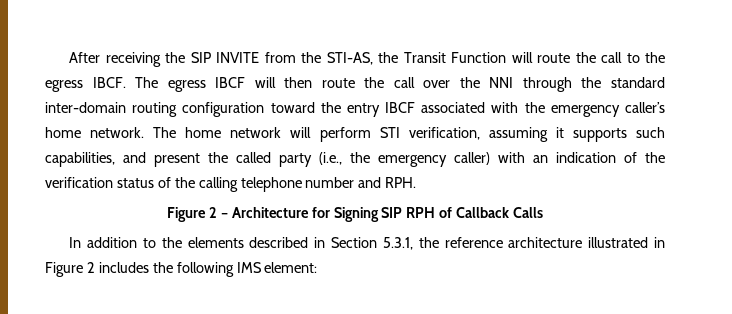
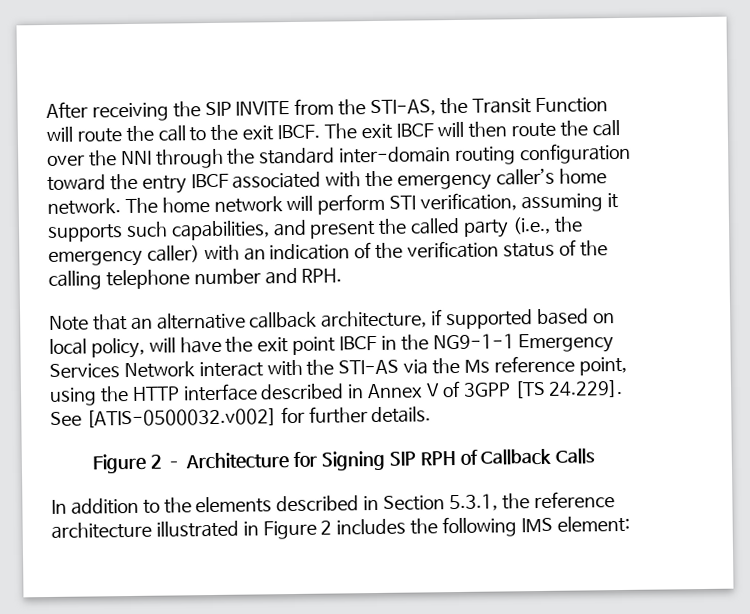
- After receiving the SIP INVITE from the STI-AS, the Transit Function will route the call to the egress IBCF.
+ After receiving the SIP INVITE from the STI-AS, the Transit Function will route the call to the exit IBCF.
- The egress IBCF will then route the call over the NNI through the standard inter-domain routing configuration toward the entry IBCF associated with the emergency caller’s home network.
+ The exit IBCF will then route the call over the NNI through the standard inter-domain routing configuration toward the entry IBCF associated with the emergency caller’s home network.
+ Note that an alternative callback architecture, if supported based on local policy, will have the exit point IBCF in the NG9-1-1 Emergency Services Network interact with the STI-AS via the Ms reference point, using the HTTP interface described in Annex V of 3GPP [TS 24.229]. See [ATIS-0500032.v002] for further details.

